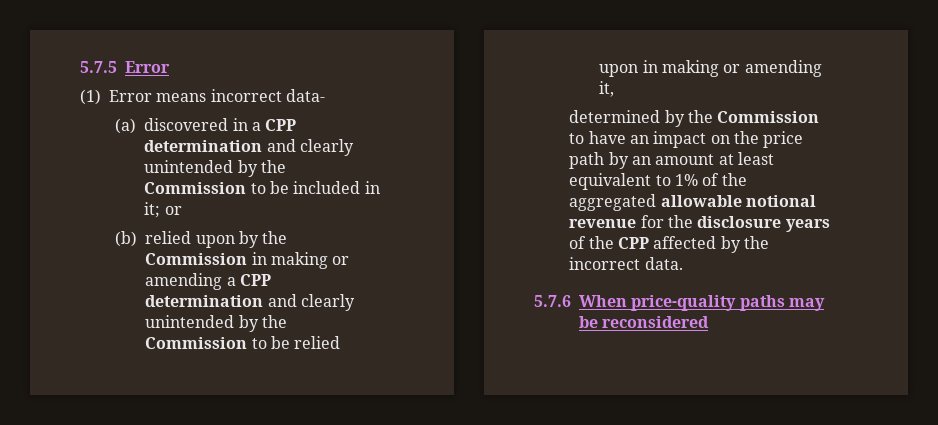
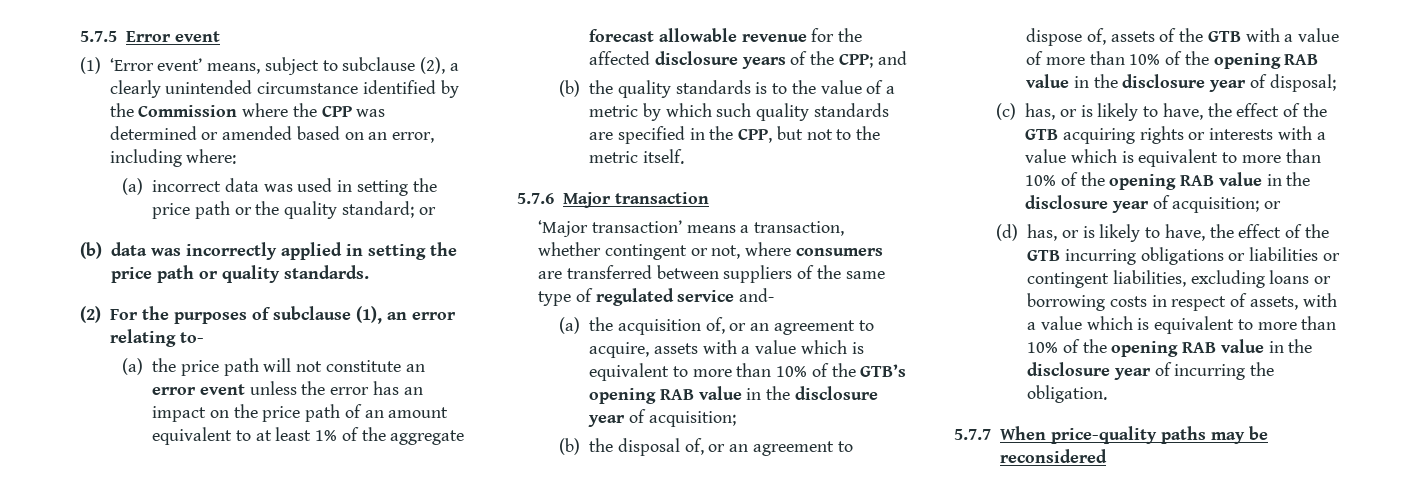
- 5.7.5 Error
+ 5.7.5 Error event
- (1) Error means incorrect data-
- (a) discovered in a CPP determination and clearly unintended by the Commission to be included in it; or
- (b) relied upon by the Commission in making or amending a CPP determination and clearly unintended by the Commission to be relied upon in making or amending it,
- determined by the Commission to have an impact on the price path by an amount at least equivalent to 1% of the aggregated allowable notional revenue for the disclosure years of the CPP affected by the incorrect data.
- 5.7.6 When price-quality paths may be reconsidered
+ (1) ‘Error event’ means, subject to subclause (2), a clearly unintended circumstance identified by the Commission where the CPP was determined or amended based on an error, including where:
+ (a) incorrect data was used in setting the price path or the quality standard; or
+ (b) data was incorrectly applied in setting the price path or quality standards.
+ (2) For the purposes of subclause (1), an error relating to-
+ (a) the price path will not constitute an error event unless the error has an impact on the price path of an amount equivalent to at least 1% of the aggregate forecast allowable revenue for the affected disclosure years of the CPP; and
+ (b) the quality standards is to the value of a metric by which such quality standards are specified in the CPP, but not to the metric itself.
+ 5.7.6 Major transaction
+ ‘Major transaction’ means a transaction, whether contingent or not, where consumers are transferred between suppliers of the same type of regulated service and-
+ (a) the acquisition of, or an agreement to acquire, assets with a value which is equivalent to more than 10% of the GTB’s opening RAB value in the disclosure year of acquisition;
+ (b) the disposal of, or an agreement to dispose of, assets of the GTB with a value of more than 10% of the opening RAB value in the disclosure year of disposal;
+ (c) has, or is likely to have, the effect of the GTB acquiring rights or interests with a value which is equivalent to more than 10% of the opening RAB value in the disclosure year of acquisition; or
+ (d) has, or is likely to have, the effect of the GTB incurring obligations or liabilities or contingent liabilities, excluding loans or borrowing costs in respect of assets, with a value which is equivalent to more than 10% of the opening RAB value in the disclosure year of incurring the obligation.
+ 5.7.7 When price-quality paths may be reconsidered

